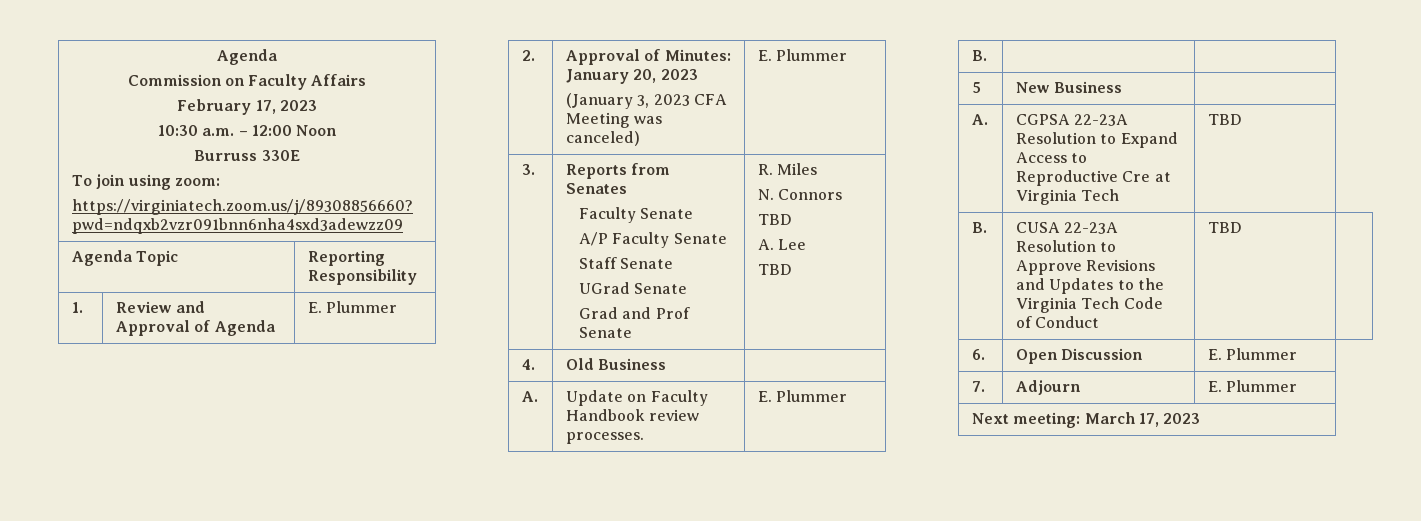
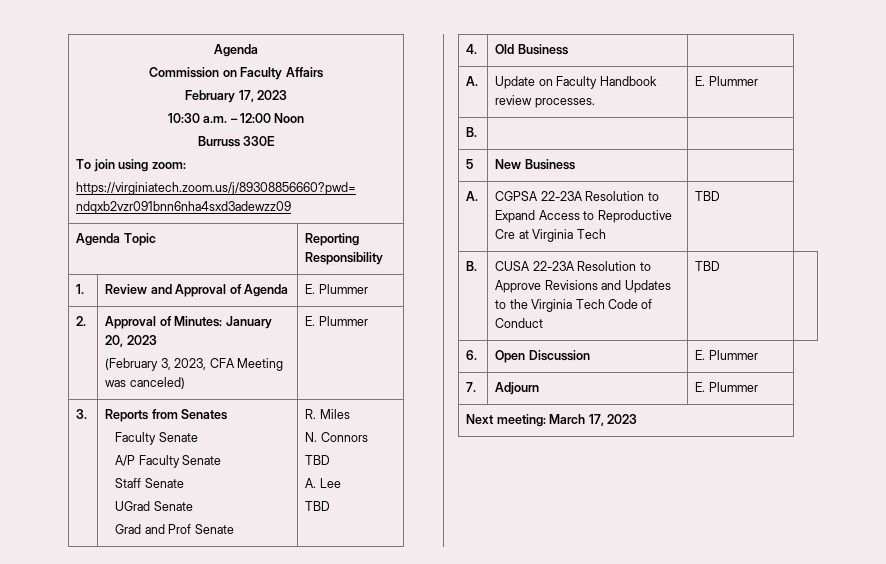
  2. | Approval of Minutes: January 20, 2023
- (January 3, 2023 CFA Meeting was canceled) | E. Plummer
+ (February 3, 2023, CFA Meeting was canceled) | E. Plummer

